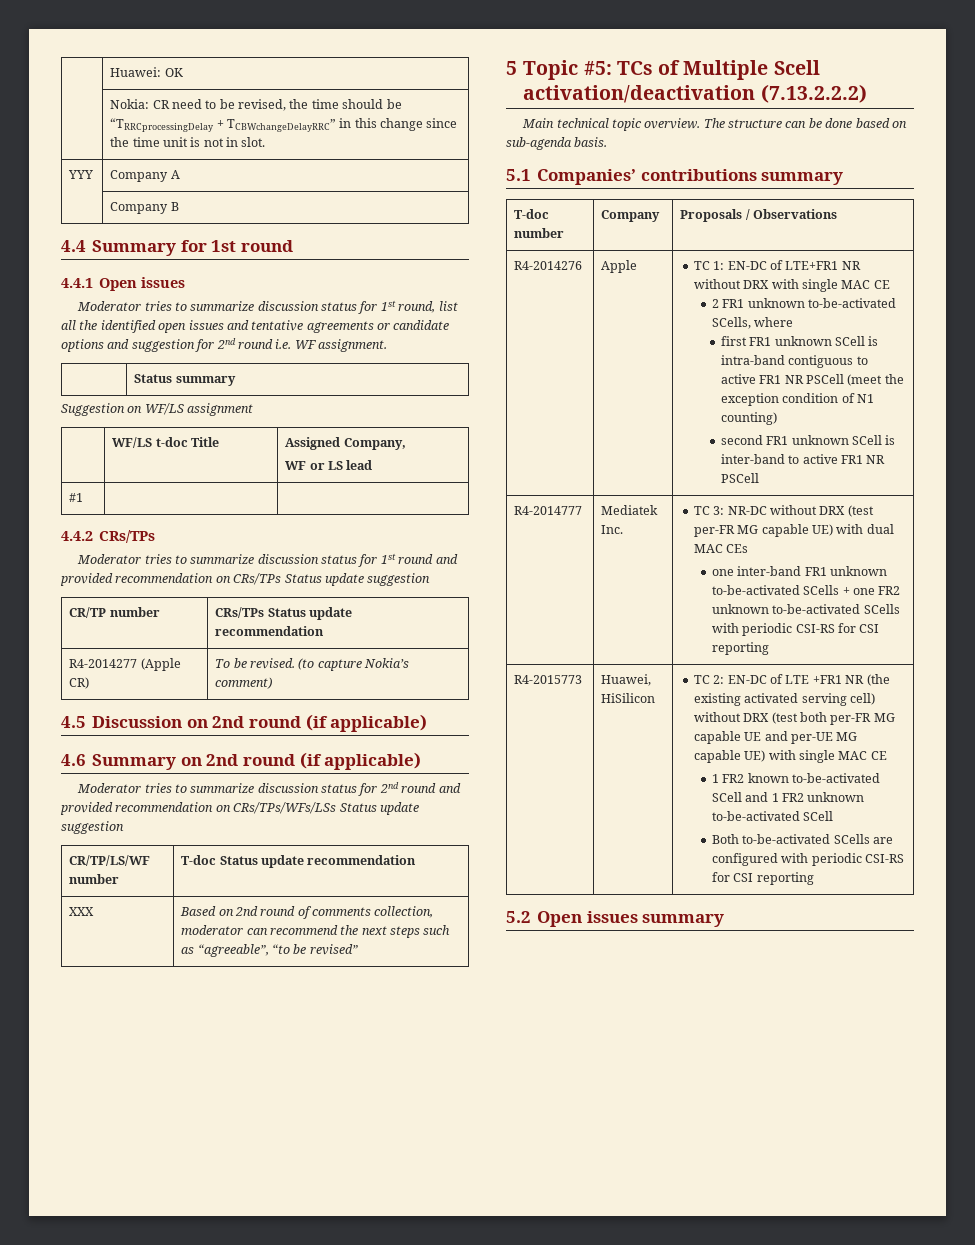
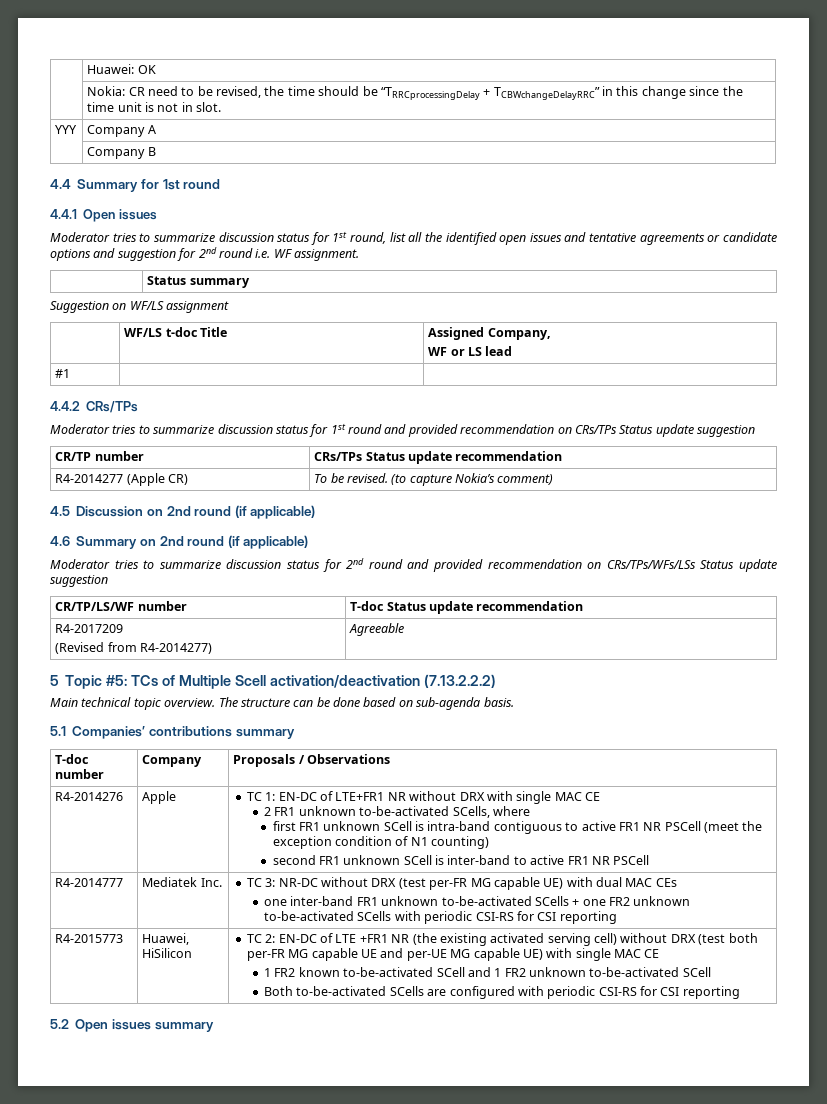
- XXX | Based on 2nd round of comments collection, moderator can recommend the next steps such as “agreeable”, “to be revised”
+ R4-2017209
+ (Revised from R4-2014277) | Agreeable

